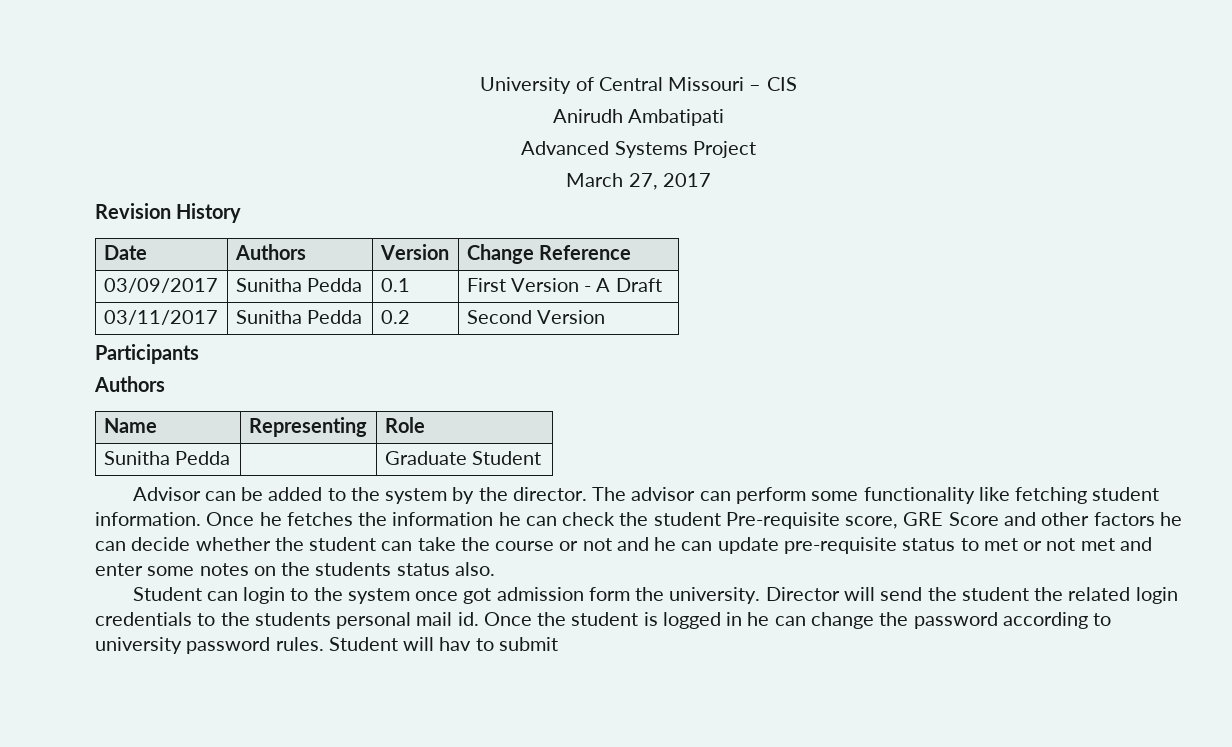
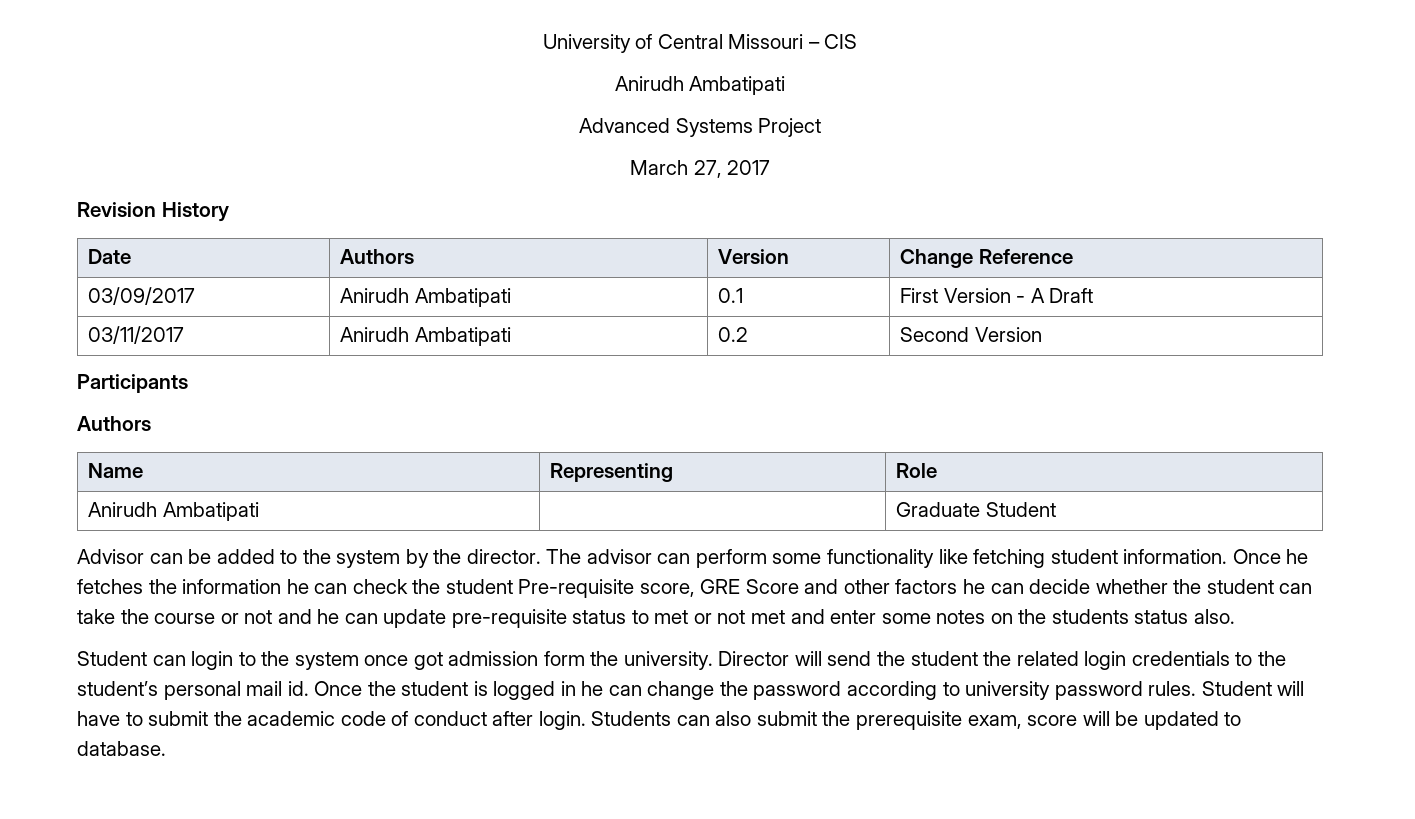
- 03/09/2017 | Sunitha Pedda | 0.1 | First Version - A Draft
+ 03/09/2017 | Anirudh Ambatipati | 0.1 | First Version - A Draft
- 03/11/2017 | Sunitha Pedda | 0.2 | Second Version
+ 03/11/2017 | Anirudh Ambatipati | 0.2 | Second Version
- Sunitha Pedda | | Graduate Student
+ Anirudh Ambatipati | | Graduate Student
- Director will send the student the related login credentials to the students personal mail id.
+ Director will send the student the related login credentials to the student’s personal mail id.
- Student will hav to submit
+ Student will have to submit the academic code of conduct after login. Students can also submit the prerequisite exam, score will be updated to database.

